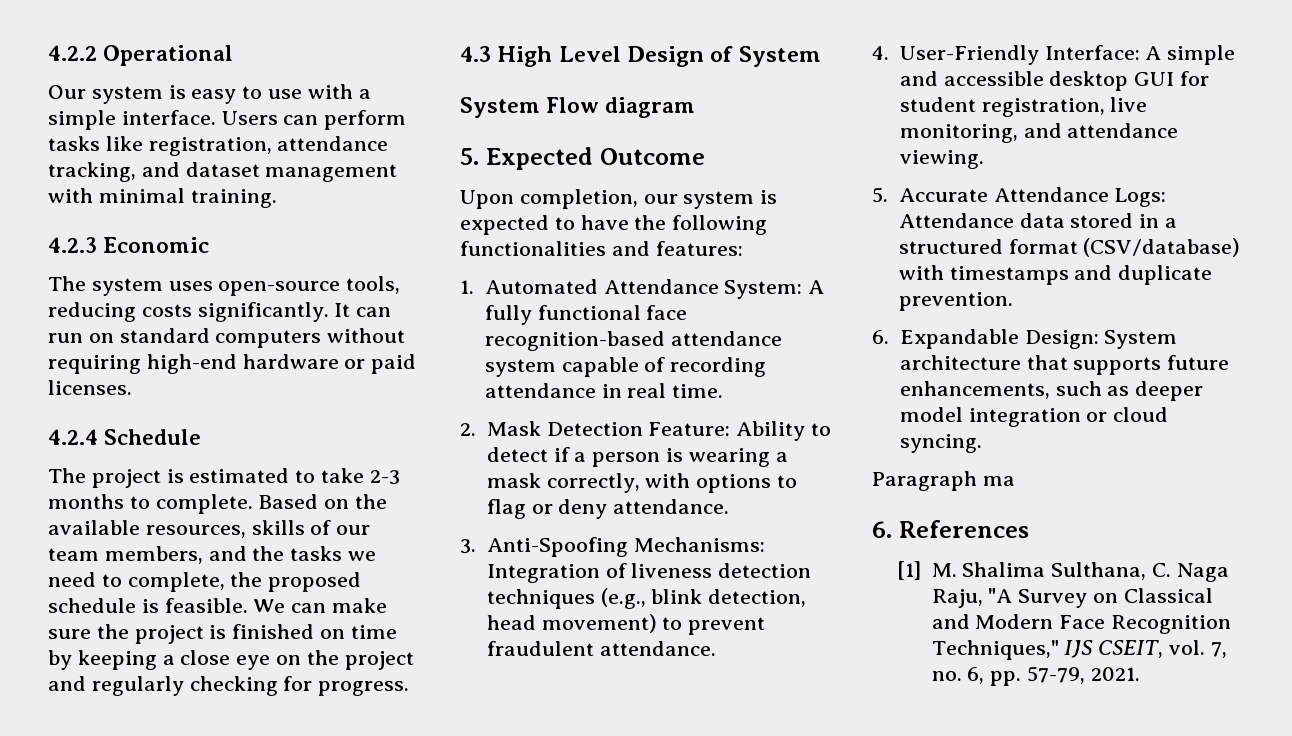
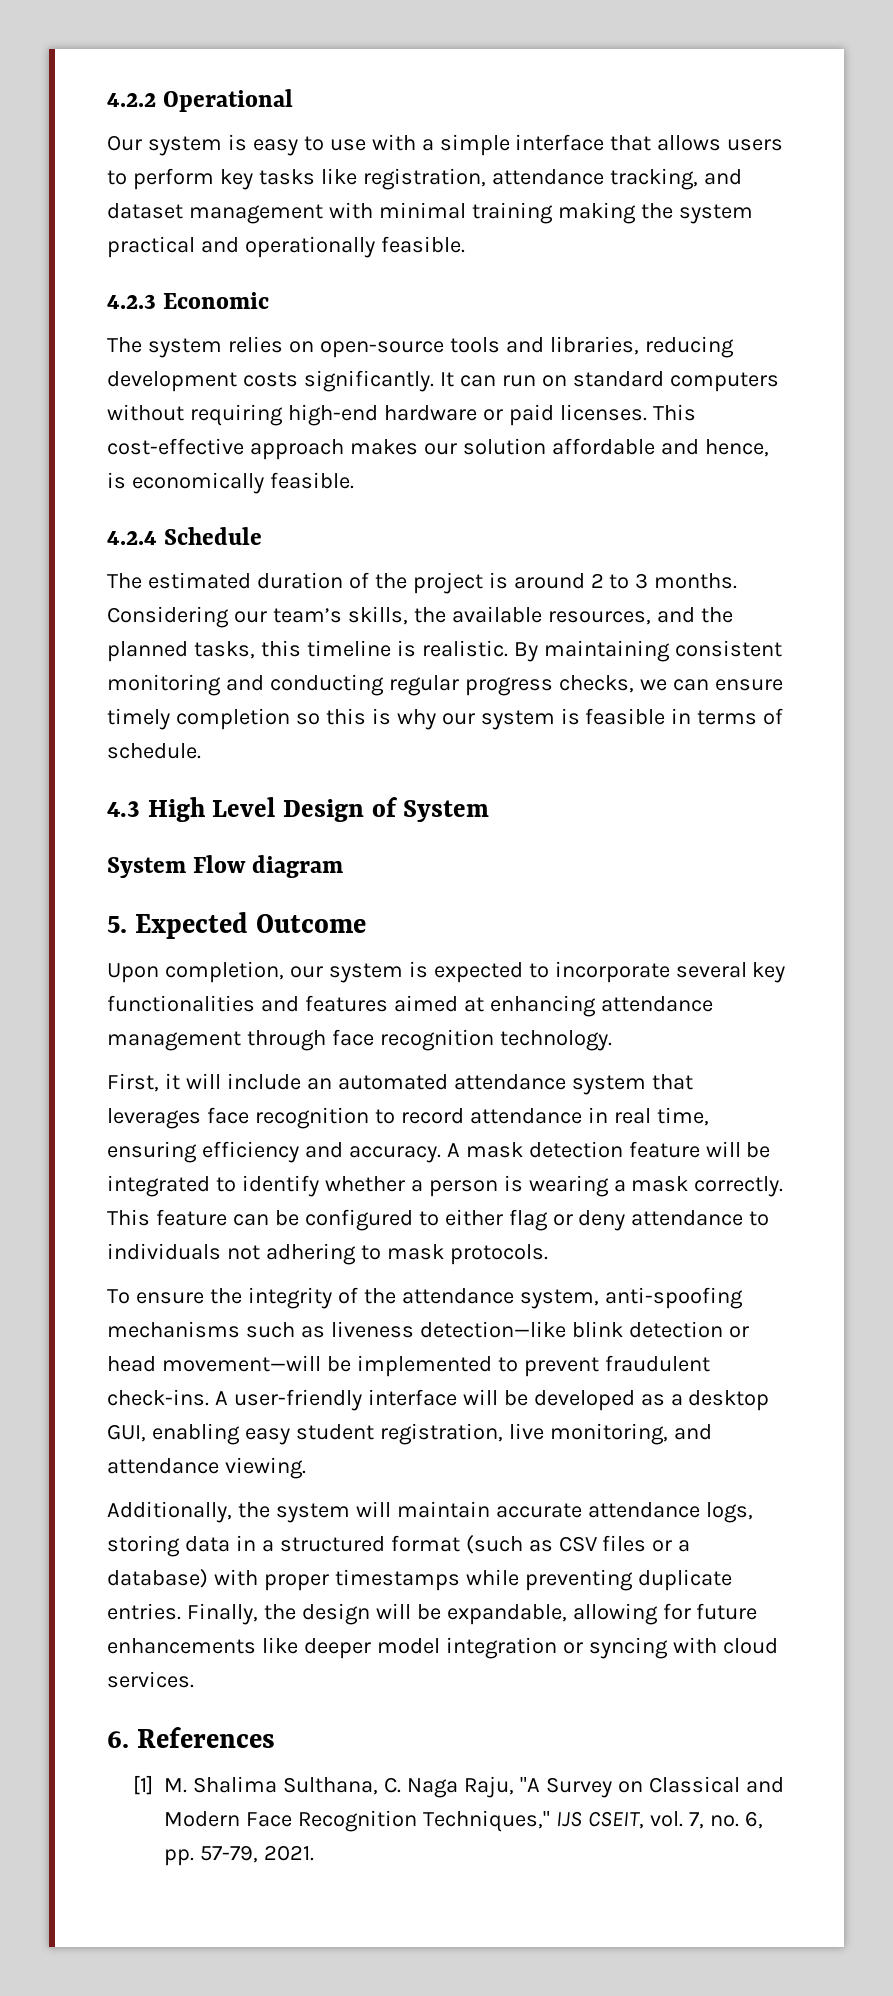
- Our system is easy to use with a simple interface. Users can perform tasks like registration, attendance tracking, and dataset management with minimal training.
+ Our system is easy to use with a simple interface that allows users to perform key tasks like registration, attendance tracking, and dataset management with minimal training making the system practical and operationally feasible.
  4.2.3 Economic
- The system uses open-source tools, reducing costs significantly.
+ The system relies on open-source tools and libraries, reducing development costs significantly.
- It can run on standard computers without requiring high-end hardware or paid licenses.
+ It can run on standard computers without requiring high-end hardware or paid licenses. This cost-effective approach makes our solution affordable and hence, is economically feasible.
  4.2.4 Schedule
- The project is estimated to take 2-3 months to complete. Based on the available resources, skills of our team members, and the tasks we need to complete, the proposed schedule is feasible. We can make sure the project is finished on time by keeping a close eye on the project and regularly checking for progress.
+ The estimated duration of the project is around 2 to 3 months. Considering our team’s skills, the available resources, and the planned tasks, this timeline is realistic. By maintaining consistent monitoring and conducting regular progress checks, we can ensure timely completion so this is why our system is feasible in terms of schedule.
- Upon completion, our system is expected to have the following functionalities and features:
- 1. Automated Attendance System: A fully functional face recognition-based attendance system capable of recording attendance in real time.
- 2. Mask Detection Feature: Ability to detect if a person is wearing a mask correctly, with options to flag or deny attendance.
- 3. Anti-Spoofing Mechanisms: Integration of liveness detection techniques (e.g., blink detection, head movement) to prevent fraudulent attendance.
- 4. User-Friendly Interface: A simple and accessible desktop GUI for student registration, live monitoring, and attendance viewing.
+ Upon completion, our system is expected to incorporate several key functionalities and features aimed at enhancing attendance management through face recognition technology.
+ First, it will include an automated attendance system that leverages face recognition to record attendance in real time, ensuring efficiency and accuracy. A mask detection feature will be integrated to identify whether a person is wearing a mask correctly. This feature can be configured to either flag or deny attendance to individuals not adhering to mask protocols.
+ To ensure the integrity of the attendance system, anti-spoofing mechanisms such as liveness detection—like blink detection or head movement—will be implemented to prevent fraudulent check-ins. A user-friendly interface will be developed as a desktop GUI, enabling easy student registration, live monitoring, and attendance viewing.
- 5. Accurate Attendance Logs: Attendance data stored in a structured format (CSV/database) with timestamps and duplicate prevention.
- 6. Expandable Design: System architecture that supports future enhancements, such as deeper model integration or cloud syncing.
- Paragraph ma
+ Additionally, the system will maintain accurate attendance logs, storing data in a structured format (such as CSV files or a database) with proper timestamps while preventing duplicate entries. Finally, the design will be expandable, allowing for future enhancements like deeper model integration or syncing with cloud services.

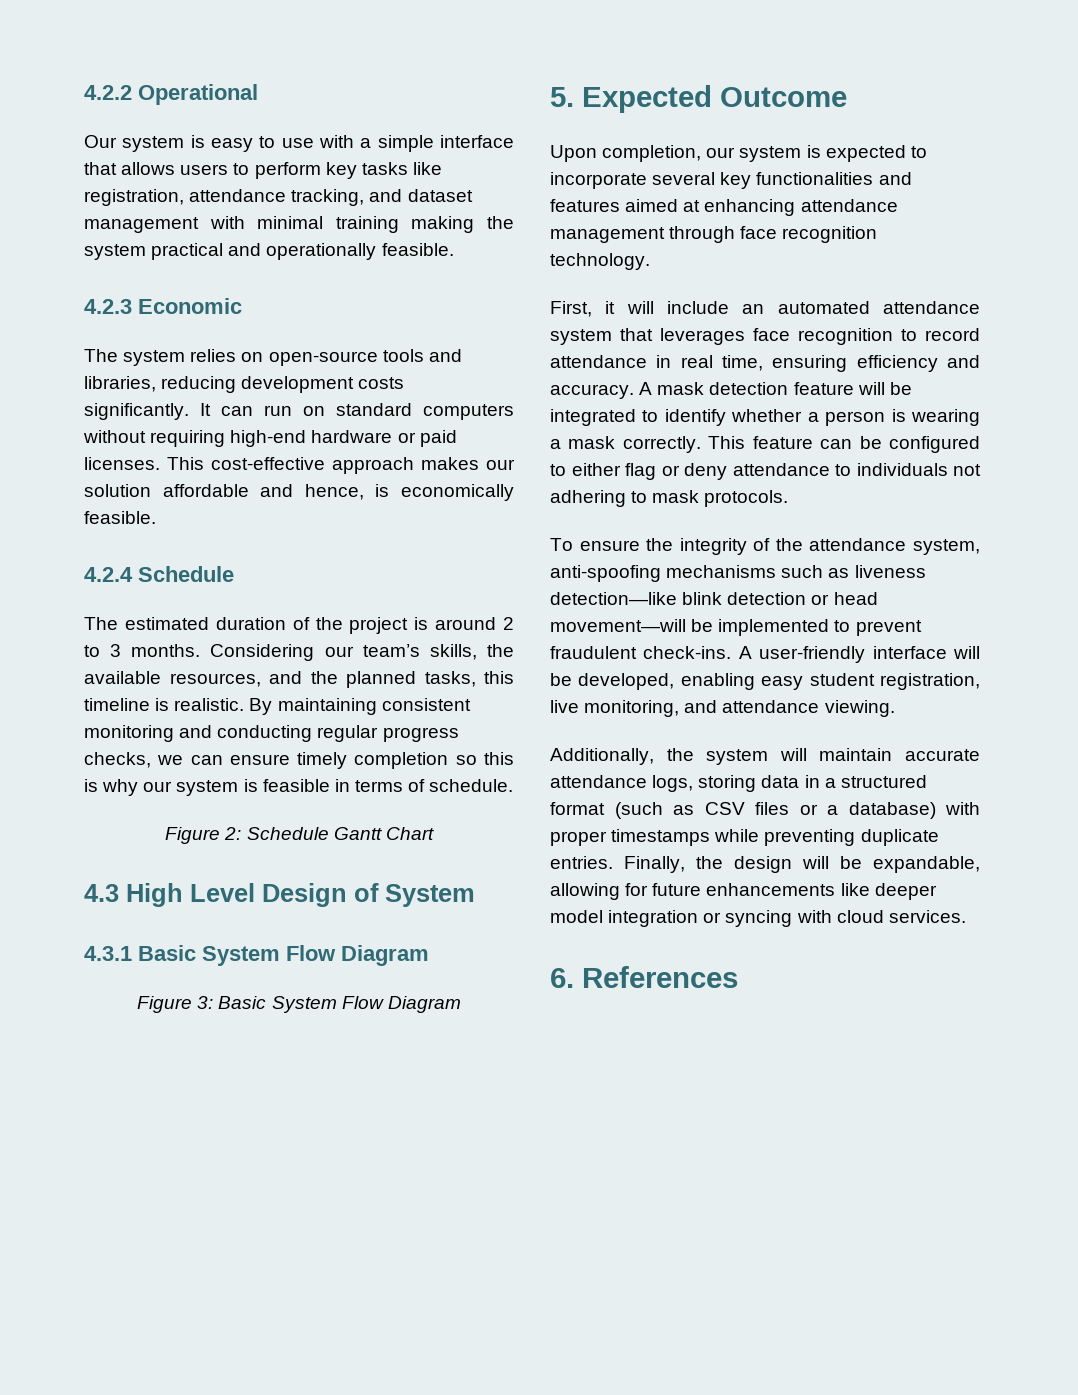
+ Figure 2: Schedule Gantt Chart
- System Flow diagram
+ 4.3.1 Basic System Flow Diagram
+ Figure 3: Basic System Flow Diagram
- A user-friendly interface will be developed as a desktop GUI, enabling easy student registration, live monitoring, and attendance viewing.
+ A user-friendly interface will be developed, enabling easy student registration, live monitoring, and attendance viewing.
- [1] M. Shalima Sulthana, C. Naga Raju, "A Survey on Classical and Modern Face Recognition Techniques," IJS CSEIT, vol. 7, no. 6, pp. 57-79, 2021.

